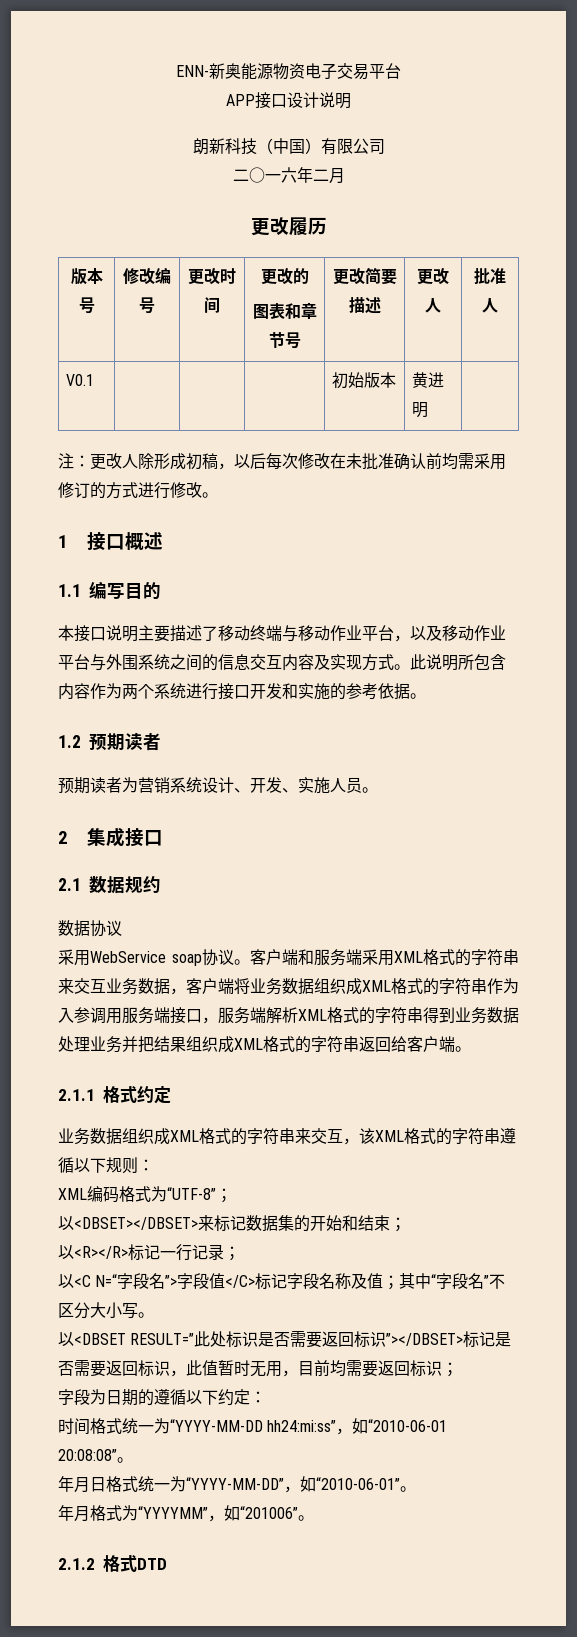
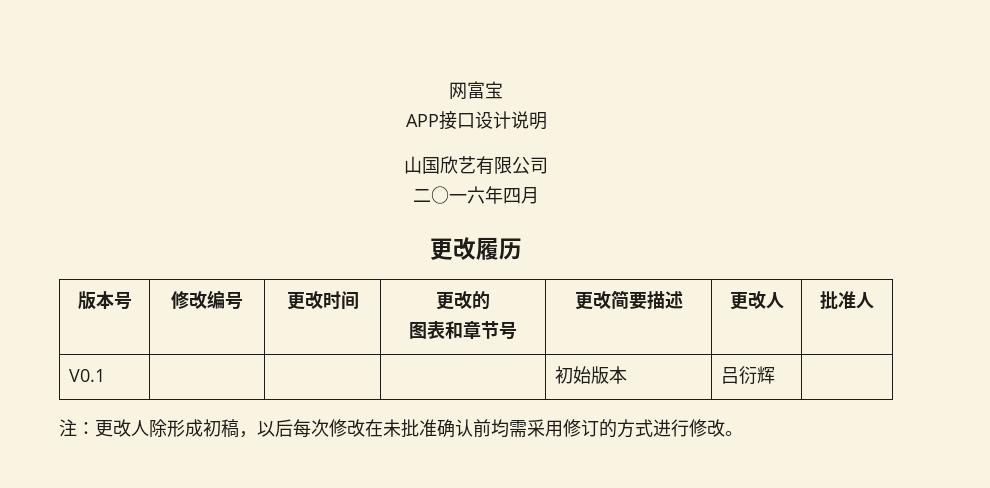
- ENN-新奥能源物资电子交易平台
+ 网富宝
- 朗新科技（中国）有限公司
+ 山国欣艺有限公司
- 二○一六年二月
+ 二○一六年四月
- V0.1 | | | | 初始版本 | 黄进明 |
+ V0.1 | | | | 初始版本 | 吕衍辉 |
- 1接口概述
- 1.1编写目的
- 本接口说明主要描述了移动终端与移动作业平台，以及移动作业平台与外围系统之间的信息交互内容及实现方式。此说明所包含内容作为两个系统进行接口开发和实施的参考依据。
- 1.2预期读者
- 预期读者为营销系统设计、开发、实施人员。
- 2集成接口
- 2.1数据规约
- 数据协议
- 采用WebService soap协议。客户端和服务端采用XML格式的字符串来交互业务数据，客户端将业务数据组织成XML格式的字符串作为入参调用服务端接口，服务端解析XML格式的字符串得到业务数据处理业务并把结果组织成XML格式的字符串返回给客户端。
- 2.1.1格式约定
- 业务数据组织成XML格式的字符串来交互，该XML格式的字符串遵循以下规则：
- XML编码格式为“UTF-8”；
- 以<DBSET></DBSET>来标记数据集的开始和结束；
- 以<R></R>标记一行记录；
- 以<C N=“字段名”>字段值</C>标记字段名称及值；其中“字段名”不区分大小写。
- 以<DBSET RESULT=”此处标识是否需要返回标识”></DBSET>标记是否需要返回标识，此值暂时无用，目前均需要返回标识；
- 字段为日期的遵循以下约定：
- 时间格式统一为“YYYY-MM-DD hh24:mi:ss”，如“2010-06-01 20:08:08”。
- 年月日格式统一为“YYYY-MM-DD”，如“2010-06-01”。
- 年月格式为“YYYYMM”，如“201006”。
- 2.1.2格式DTD

